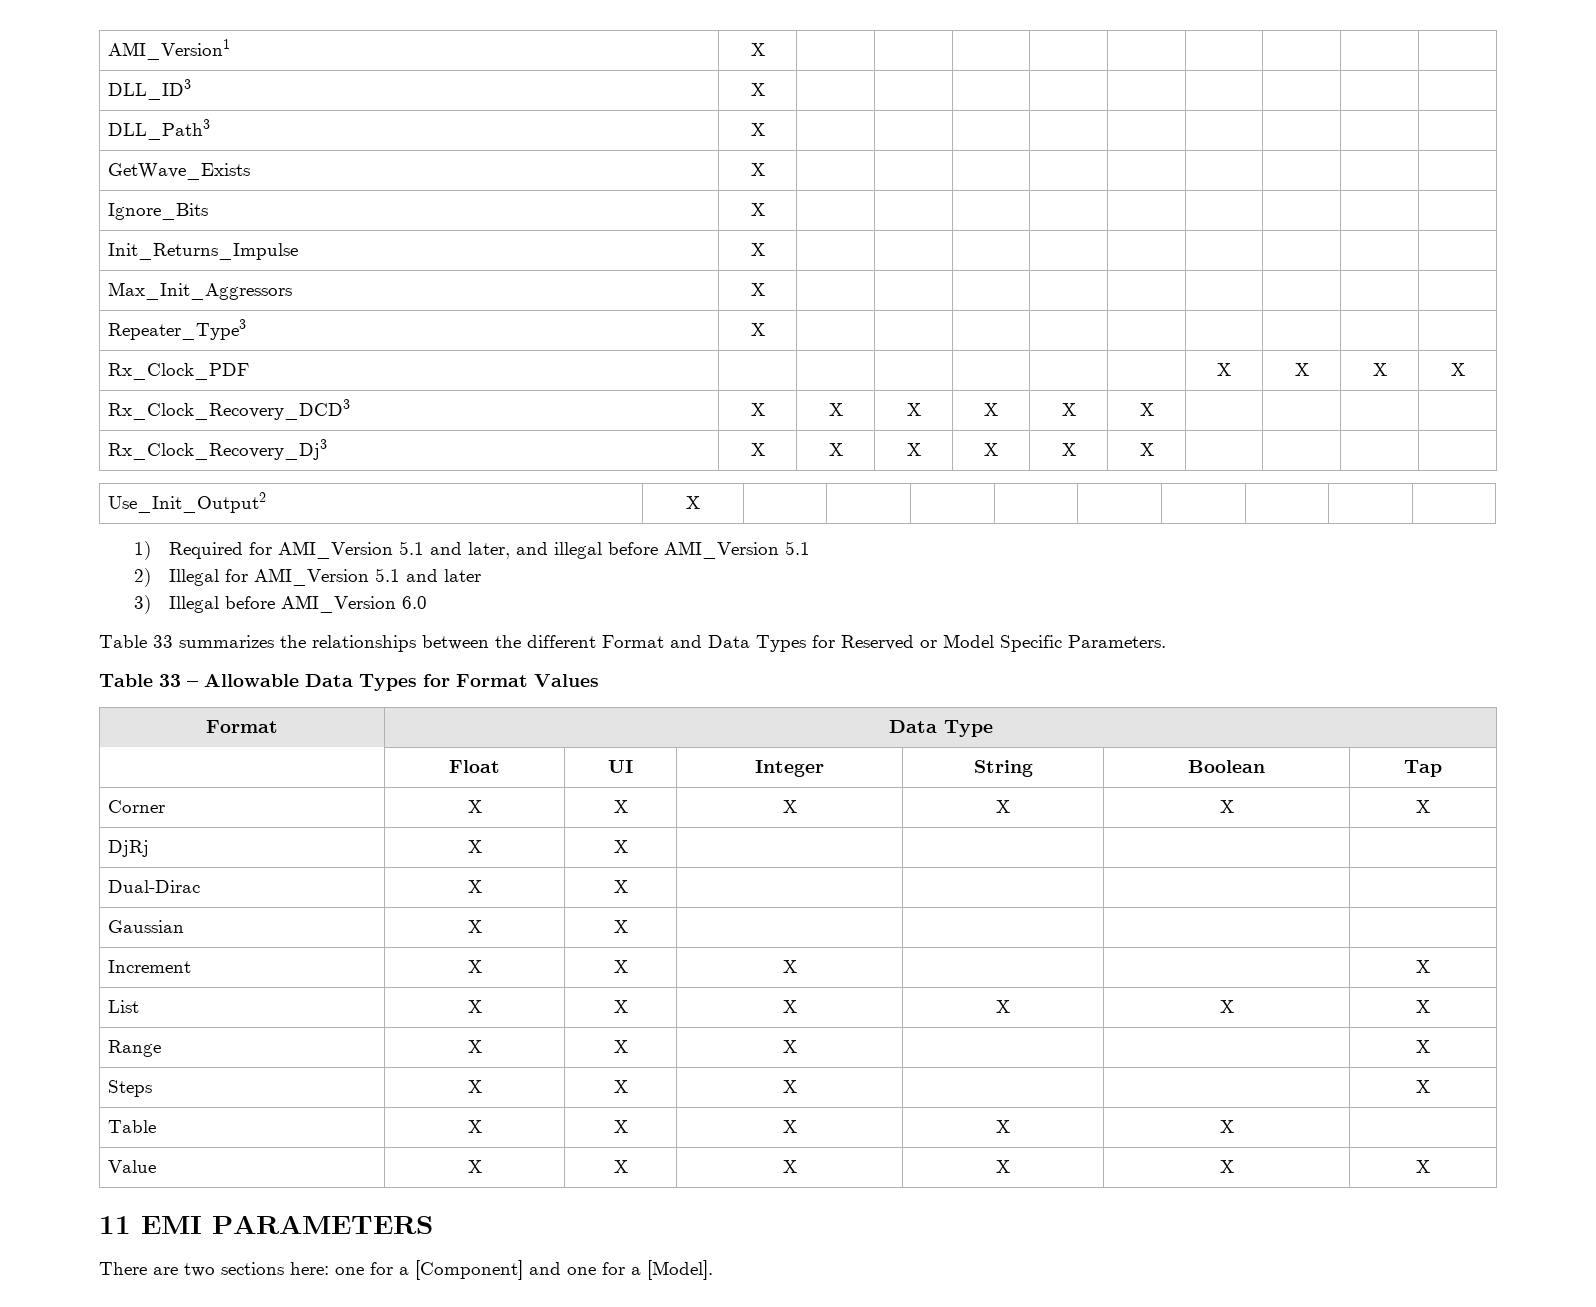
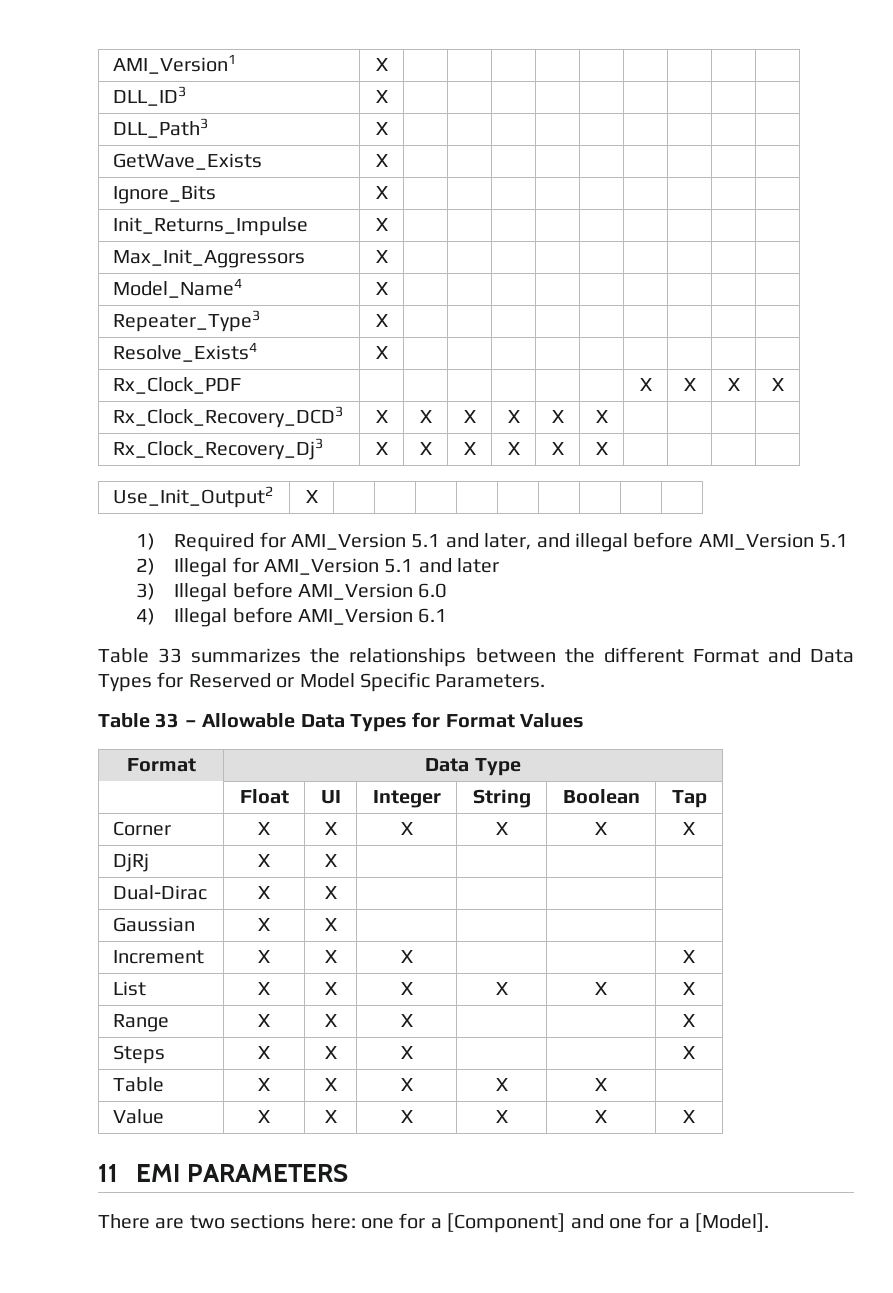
+ Model_Name4 | X | | | | | | | | |
+ Resolve_Exists4 | X | | | | | | | | |
+ 4) Illegal before AMI_Version 6.1

